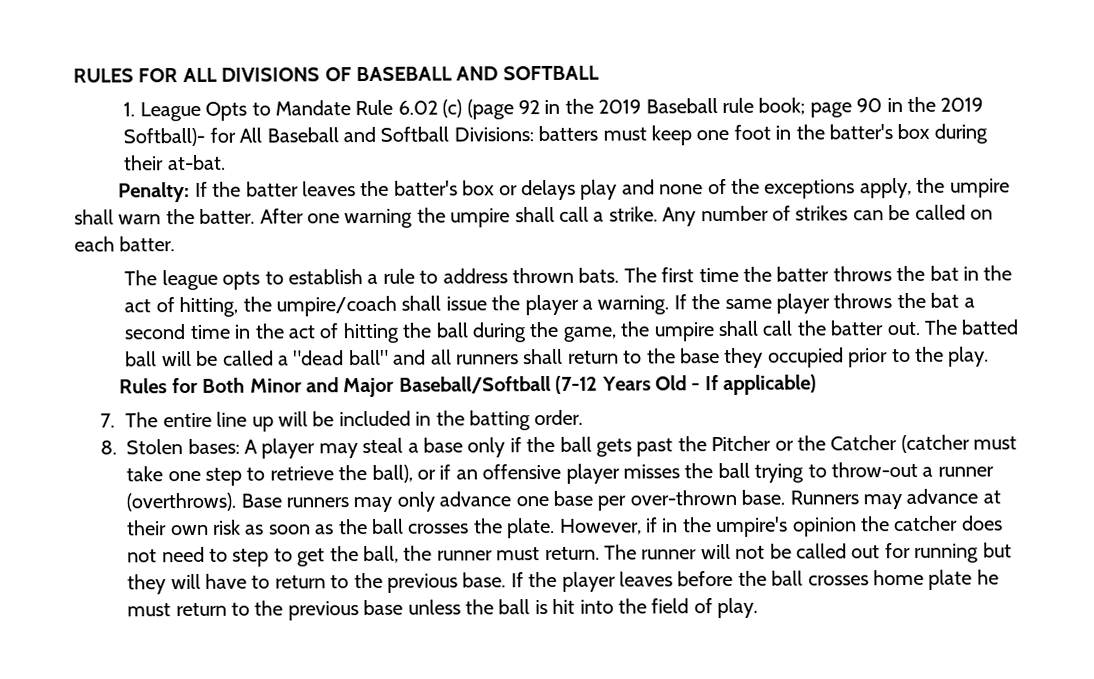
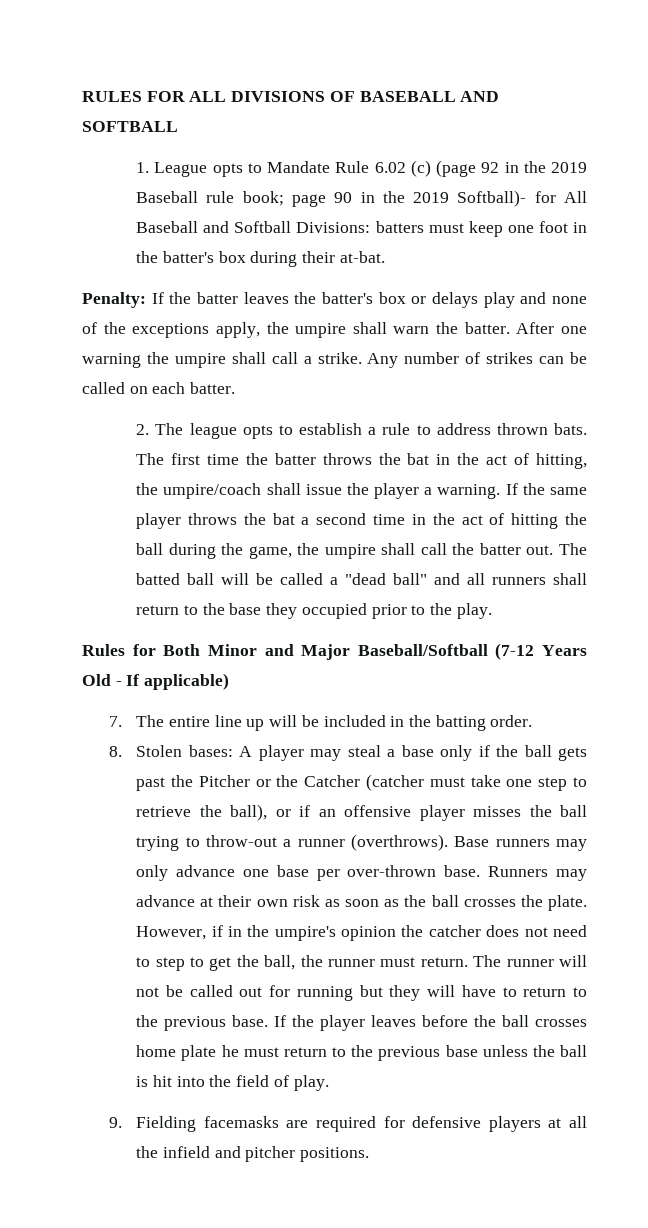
- 1. League Opts to Mandate Rule 6.02 (c) (page 92 in the 2019 Baseball rule book; page 90 in the 2019 Softball)- for All Baseball and Softball Divisions: batters must keep one foot in the batter's box during their at-bat.
+ 1. League opts to Mandate Rule 6.02 (c) (page 92 in the 2019 Baseball rule book; page 90 in the 2019 Softball)- for All Baseball and Softball Divisions: batters must keep one foot in the batter's box during their at-bat.
- The league opts to establish a rule to address thrown bats.
+ 2. The league opts to establish a rule to address thrown bats.
+ 9. Fielding facemasks are required for defensive players at all the infield and pitcher positions.

